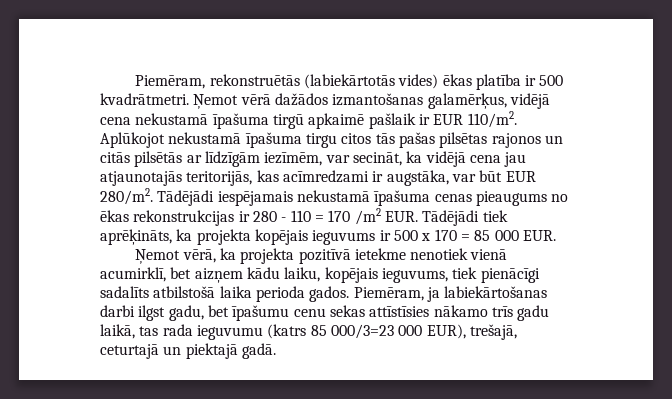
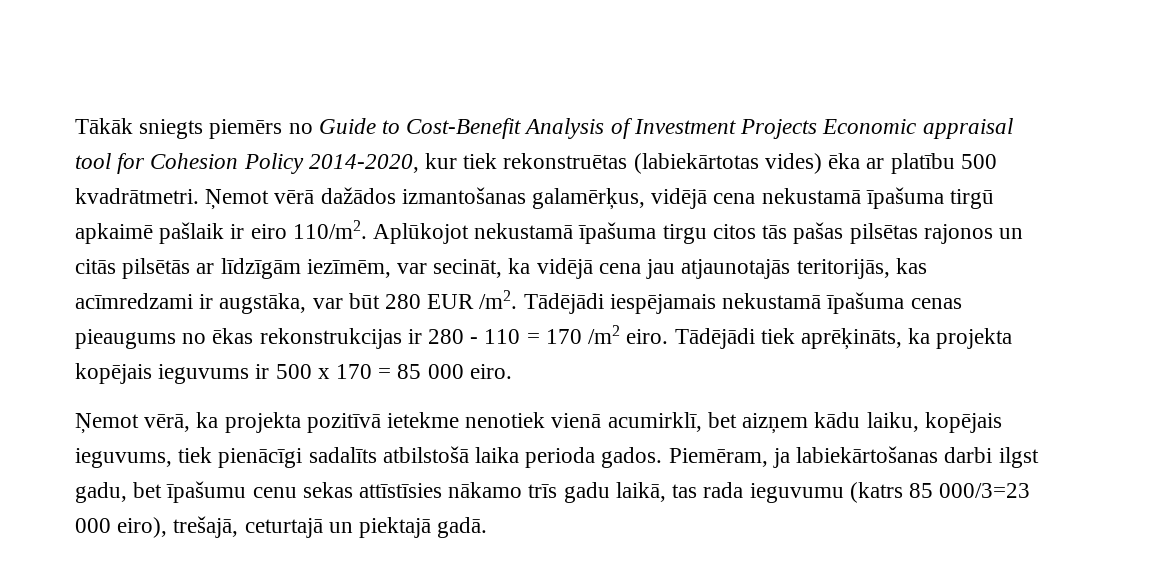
- Piemēram, rekonstruētās (labiekārtotās vides) ēkas platība ir 500 kvadrātmetri.
+ Tākāk sniegts piemērs no Guide to Cost-Benefit Analysis of Investment Projects Economic appraisal tool for Cohesion Policy 2014-2020, kur tiek rekonstruētas (labiekārtotas vides) ēka ar platību 500 kvadrātmetri.
- Ņemot vērā dažādos izmantošanas galamērķus, vidējā cena nekustamā īpašuma tirgū apkaimē pašlaik ir EUR 110/m2.
+ Ņemot vērā dažādos izmantošanas galamērķus, vidējā cena nekustamā īpašuma tirgū apkaimē pašlaik ir eiro 110/m2.
- Aplūkojot nekustamā īpašuma tirgu citos tās pašas pilsētas rajonos un citās pilsētās ar līdzīgām iezīmēm, var secināt, ka vidējā cena jau atjaunotajās teritorijās, kas acīmredzami ir augstāka, var būt EUR 280/m2.
+ Aplūkojot nekustamā īpašuma tirgu citos tās pašas pilsētas rajonos un citās pilsētās ar līdzīgām iezīmēm, var secināt, ka vidējā cena jau atjaunotajās teritorijās, kas acīmredzami ir augstāka, var būt 280 EUR /m2.
- Tādējādi iespējamais nekustamā īpašuma cenas pieaugums no ēkas rekonstrukcijas ir 280 - 110 = 170 /m2 EUR. Tādējādi tiek aprēķināts, ka projekta kopējais ieguvums ir 500 x 170 = 85 000 EUR.
+ Tādējādi iespējamais nekustamā īpašuma cenas pieaugums no ēkas rekonstrukcijas ir 280 - 110 = 170 /m2 eiro. Tādējādi tiek aprēķināts, ka projekta kopējais ieguvums ir 500 x 170 = 85 000 eiro.
- Piemēram, ja labiekārtošanas darbi ilgst gadu, bet īpašumu cenu sekas attīstīsies nākamo trīs gadu laikā, tas rada ieguvumu (katrs 85 000/3=23 000 EUR), trešajā, ceturtajā un piektajā gadā.
+ Piemēram, ja labiekārtošanas darbi ilgst gadu, bet īpašumu cenu sekas attīstīsies nākamo trīs gadu laikā, tas rada ieguvumu (katrs 85 000/3=23 000 eiro), trešajā, ceturtajā un piektajā gadā.

